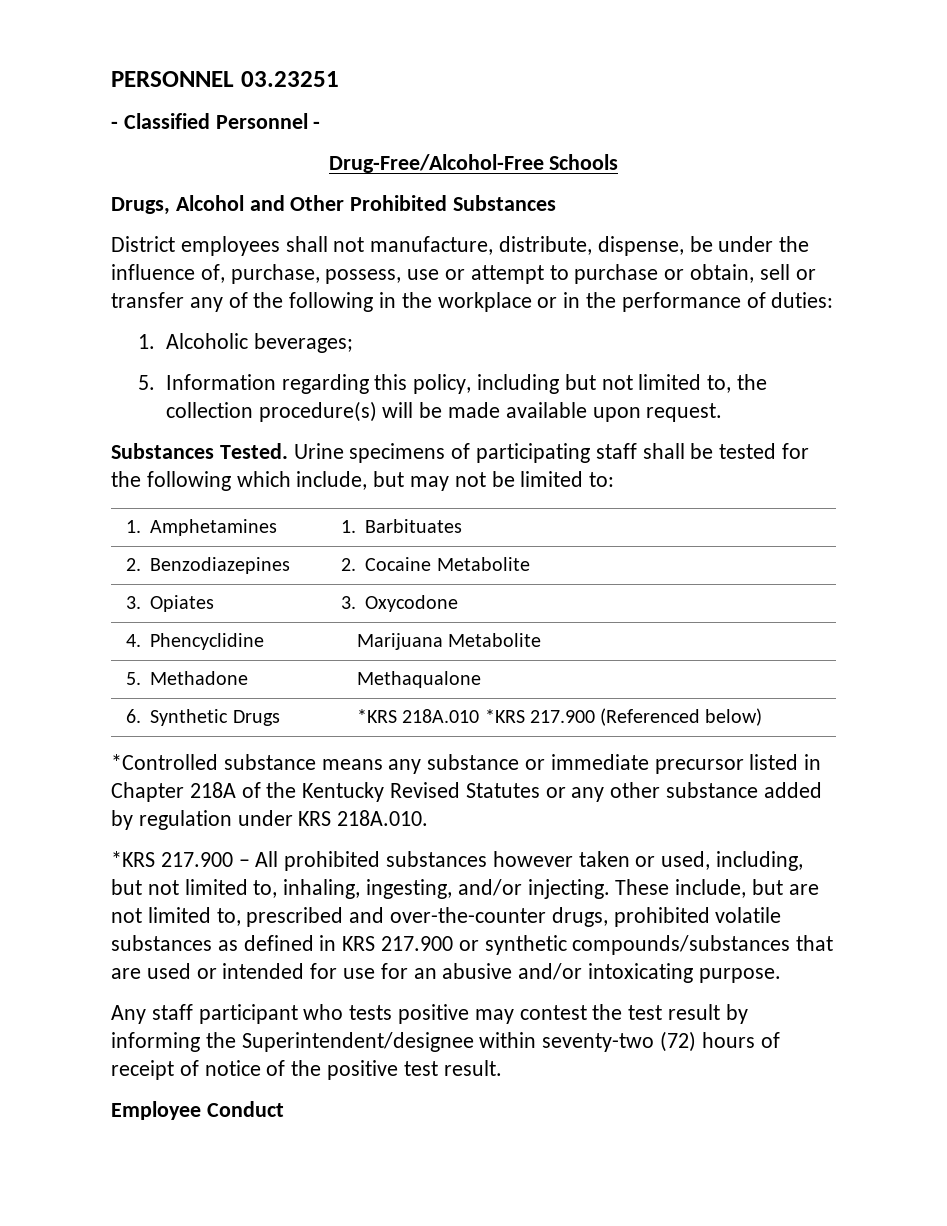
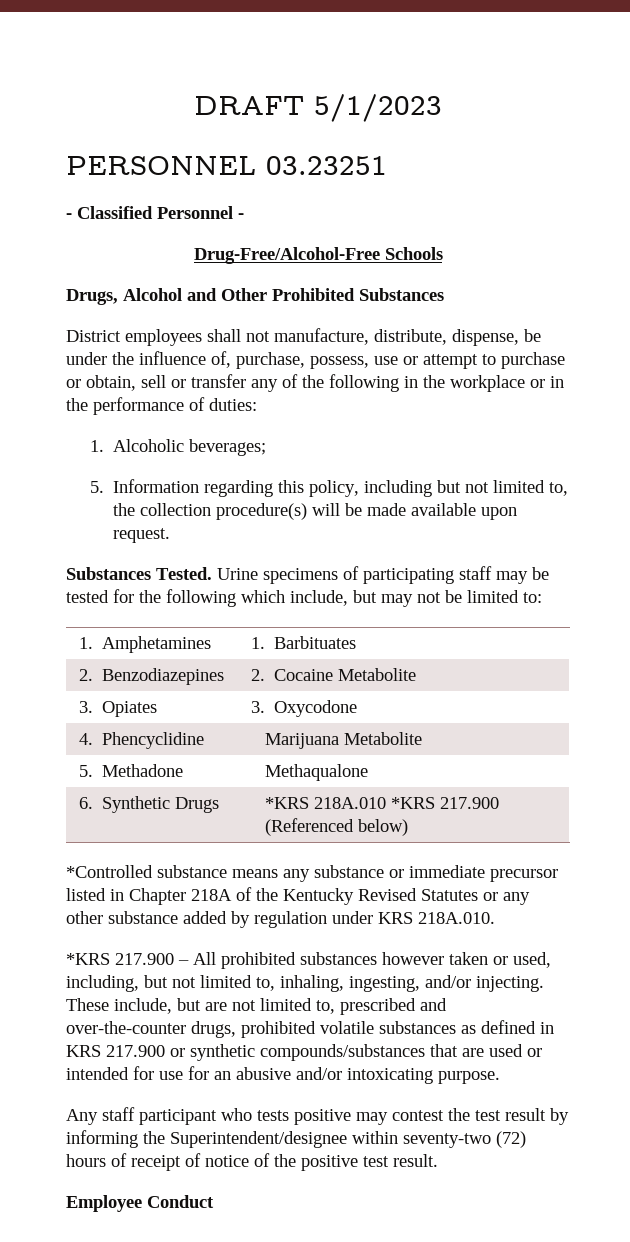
+ DRAFT 5/1/2023
- Urine specimens of participating staff shall be tested for the following which include, but may not be limited to:
+ Urine specimens of participating staff may be tested for the following which include, but may not be limited to:

